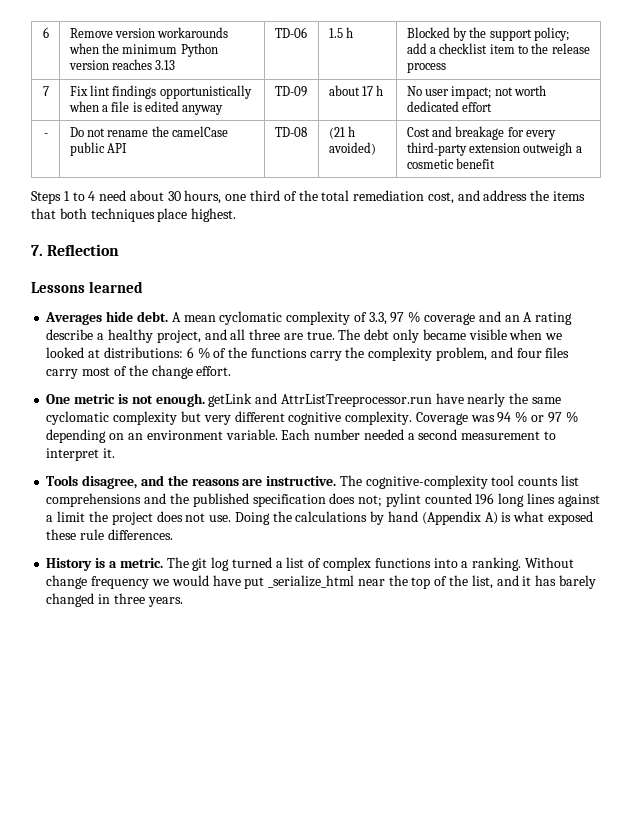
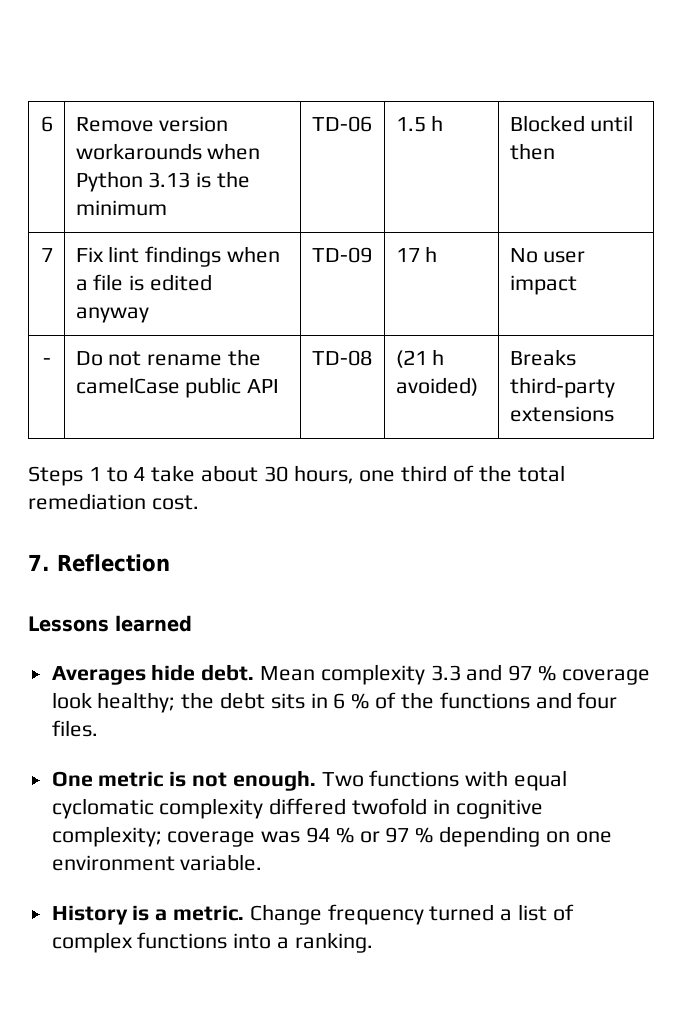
- 6 | Remove version workarounds when the minimum Python version reaches 3.13 | TD-06 | 1.5 h | Blocked by the support policy; add a checklist item to the release process
+ 6 | Remove version workarounds when Python 3.13 is the minimum | TD-06 | 1.5 h | Blocked until then
- 7 | Fix lint findings opportunistically when a file is edited anyway | TD-09 | about 17 h | No user impact; not worth dedicated effort
+ 7 | Fix lint findings when a file is edited anyway | TD-09 | 17 h | No user impact
- - | Do not rename the camelCase public API | TD-08 | (21 h avoided) | Cost and breakage for every third-party extension outweigh a cosmetic benefit
+ - | Do not rename the camelCase public API | TD-08 | (21 h avoided) | Breaks third-party extensions
- Steps 1 to 4 need about 30 hours, one third of the total remediation cost, and address the items that both techniques place highest.
+ Steps 1 to 4 take about 30 hours, one third of the total remediation cost.
- A mean cyclomatic complexity of 3.3, 97 % coverage and an A rating describe a healthy project, and all three are true. The debt only became visible when we looked at distributions: 6 % of the functions carry the complexity problem, and four files carry most of the change effort.
+ Mean complexity 3.3 and 97 % coverage look healthy; the debt sits in 6 % of the functions and four files.
- One metric is not enough. getLink and AttrListTreeprocessor.run have nearly the same cyclomatic complexity but very different cognitive complexity. Coverage was 94 % or 97 % depending on an environment variable. Each number needed a second measurement to interpret it.
- Tools disagree, and the reasons are instructive. The cognitive-complexity tool counts list comprehensions and the published specification does not; pylint counted 196 long lines against a limit the project does not use. Doing the calculations by hand (Appendix A) is what exposed these rule differences.
+ One metric is not enough. Two functions with equal cyclomatic complexity differed twofold in cognitive complexity; coverage was 94 % or 97 % depending on one environment variable.
- The git log turned a list of complex functions into a ranking. Without change frequency we would have put _serialize_html near the top of the list, and it has barely changed in three years.
+ Change frequency turned a list of complex functions into a ranking.

